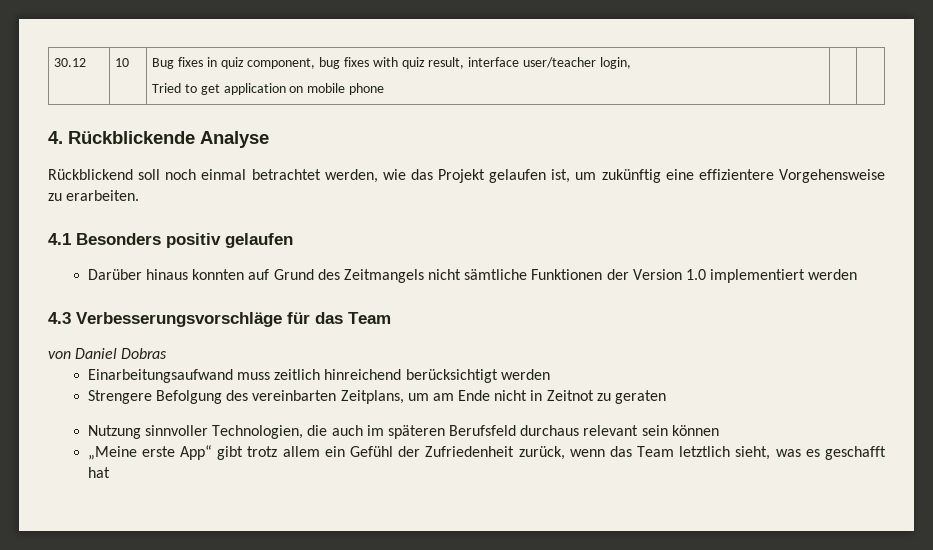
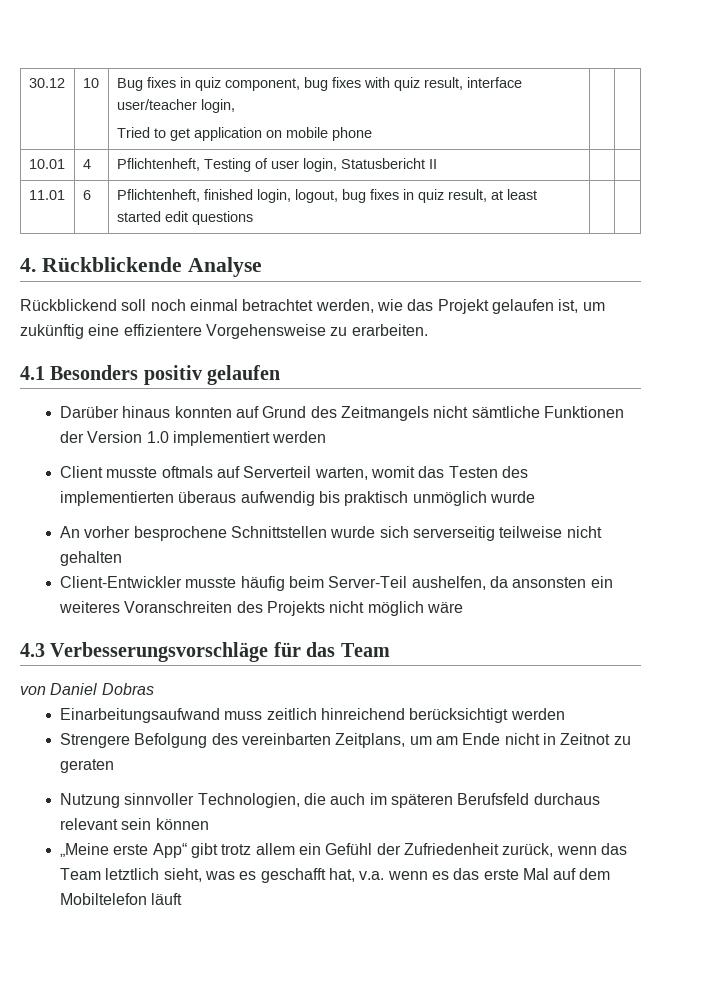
+ 10.01 | 4 | Pflichtenheft, Testing of user login, Statusbericht II | |
+ 11.01 | 6 | Pflichtenheft, finished login, logout, bug fixes in quiz result, at least started edit questions | |
+ Client musste oftmals auf Serverteil warten, womit das Testen des implementierten überaus aufwendig bis praktisch unmöglich wurde
+ An vorher besprochene Schnittstellen wurde sich serverseitig teilweise nicht gehalten
+ Client-Entwickler musste häufig beim Server-Teil aushelfen, da ansonsten ein weiteres Voranschreiten des Projekts nicht möglich wäre
- „Meine erste App“ gibt trotz allem ein Gefühl der Zufriedenheit zurück, wenn das Team letztlich sieht, was es geschafft hat
+ „Meine erste App“ gibt trotz allem ein Gefühl der Zufriedenheit zurück, wenn das Team letztlich sieht, was es geschafft hat, v.a. wenn es das erste Mal auf dem Mobiltelefon läuft

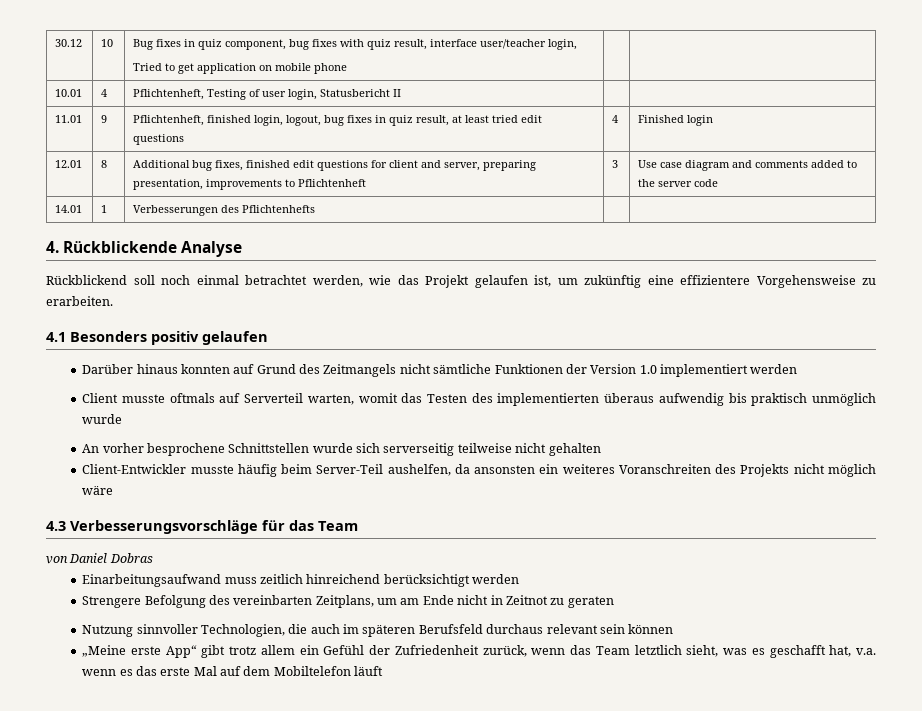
- 11.01 | 6 | Pflichtenheft, finished login, logout, bug fixes in quiz result, at least started edit questions | |
+ 11.01 | 9 | Pflichtenheft, finished login, logout, bug fixes in quiz result, at least tried edit questions | 4 | Finished login
+ 12.01 | 8 | Additional bug fixes, finished edit questions for client and server, preparing presentation, improvements to Pflichtenheft | 3 | Use case diagram and comments added to the server code
+ 14.01 | 1 | Verbesserungen des Pflichtenhefts | |

